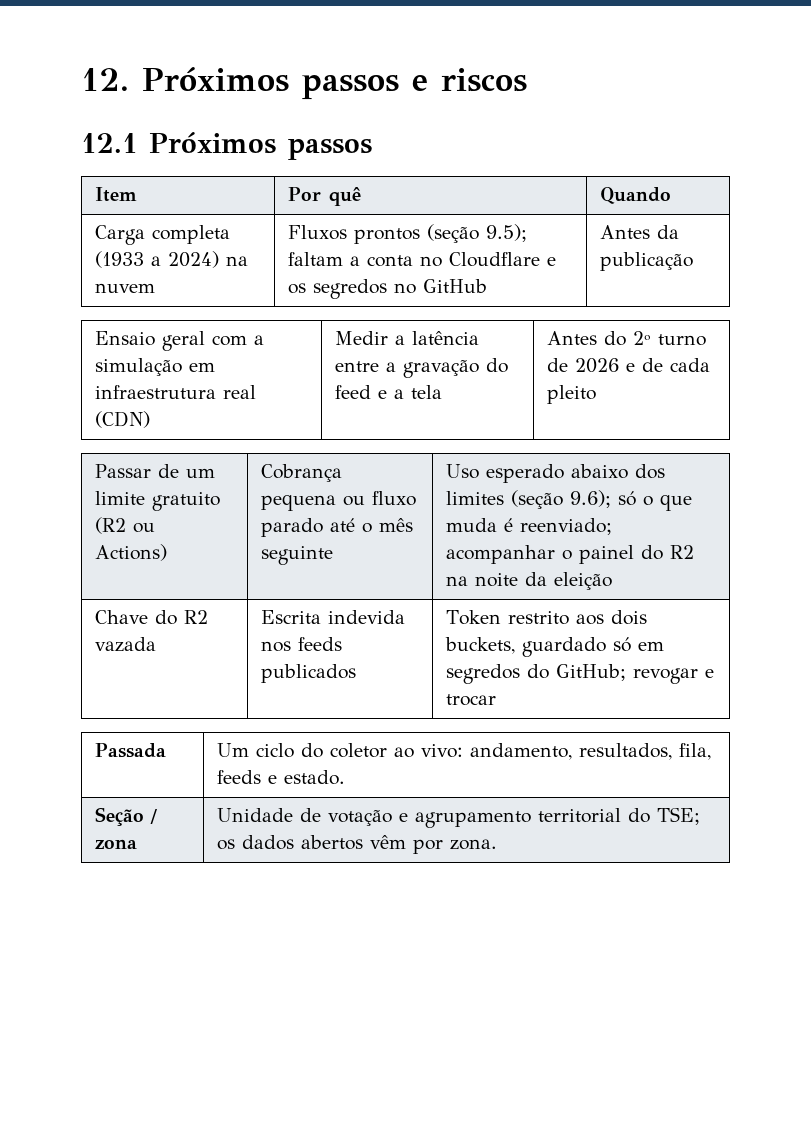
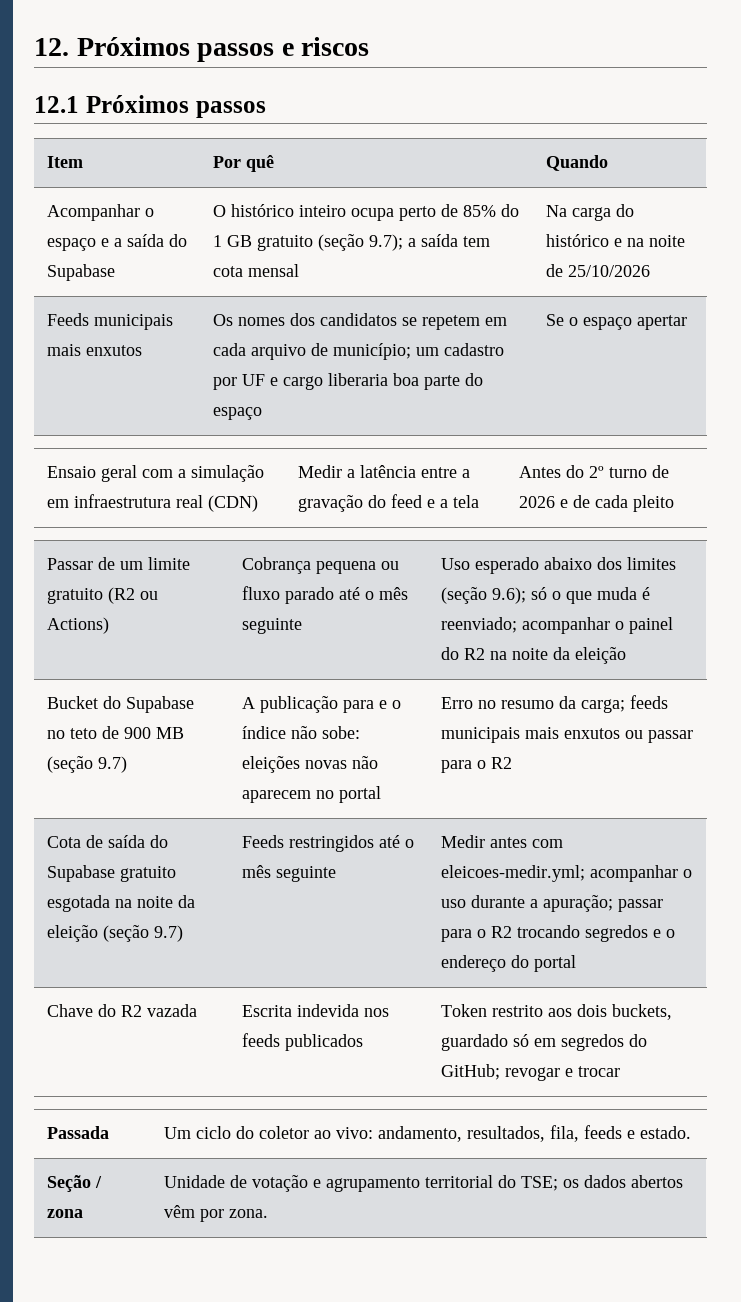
- Carga completa (1933 a 2024) na nuvem | Fluxos prontos (seção 9.5); faltam a conta no Cloudflare e os segredos no GitHub | Antes da publicação
+ Acompanhar o espaço e a saída do Supabase | O histórico inteiro ocupa perto de 85% do 1 GB gratuito (seção 9.7); a saída tem cota mensal | Na carga do histórico e na noite de 25/10/2026
+ Feeds municipais mais enxutos | Os nomes dos candidatos se repetem em cada arquivo de município; um cadastro por UF e cargo liberaria boa parte do espaço | Se o espaço apertar
+ Bucket do Supabase no teto de 900 MB (seção 9.7) | A publicação para e o índice não sobe: eleições novas não aparecem no portal | Erro no resumo da carga; feeds municipais mais enxutos ou passar para o R2
+ Cota de saída do Supabase gratuito esgotada na noite da eleição (seção 9.7) | Feeds restringidos até o mês seguinte | Medir antes com eleicoes-medir.yml; acompanhar o uso durante a apuração; passar para o R2 trocando segredos e o endereço do portal

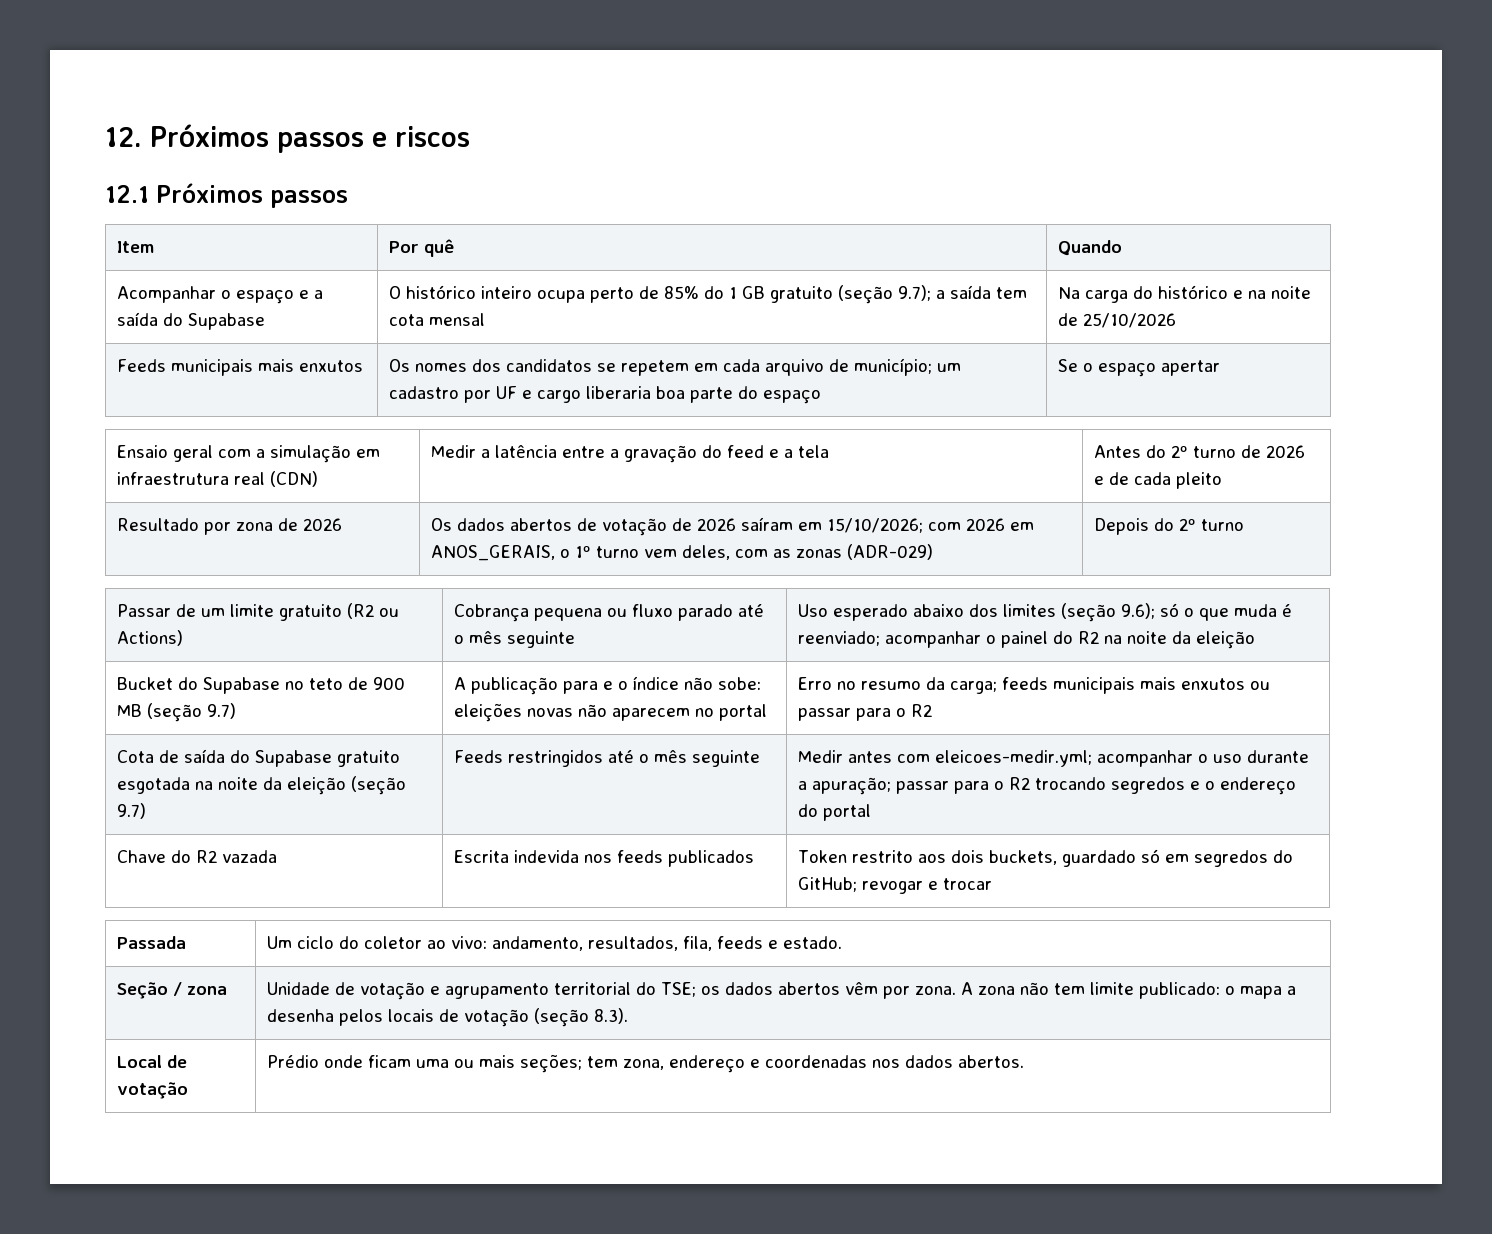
+ Resultado por zona de 2026 | Os dados abertos de votação de 2026 saíram em 15/10/2026; com 2026 em ANOS_GERAIS, o 1º turno vem deles, com as zonas (ADR-029) | Depois do 2º turno
- Seção / zona | Unidade de votação e agrupamento territorial do TSE; os dados abertos vêm por zona.
+ Seção / zona | Unidade de votação e agrupamento territorial do TSE; os dados abertos vêm por zona. A zona não tem limite publicado: o mapa a desenha pelos locais de votação (seção 8.3).
+ Local de votação | Prédio onde ficam uma ou mais seções; tem zona, endereço e coordenadas nos dados abertos.

